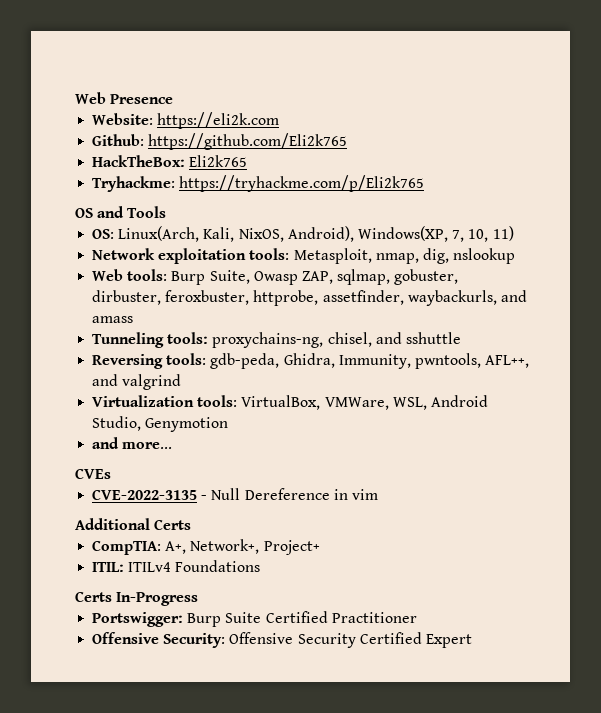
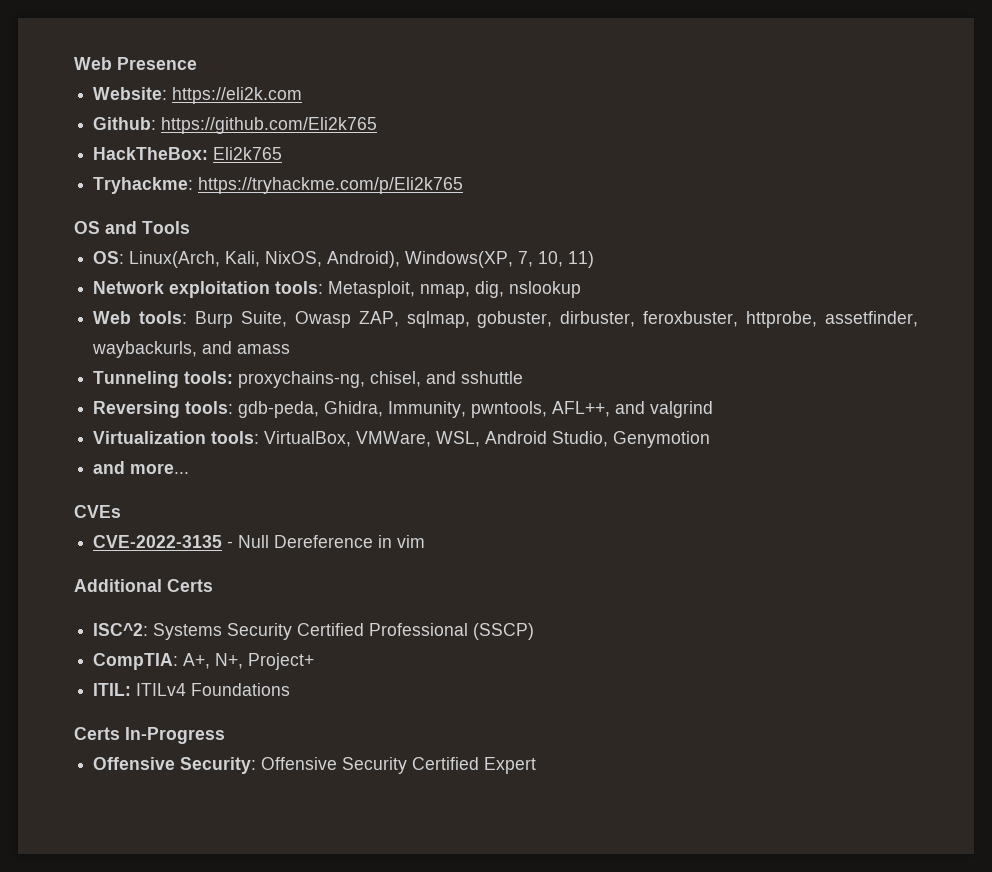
+ ISC^2: Systems Security Certified Professional (SSCP)
- CompTIA: A+, Network+, Project+
+ CompTIA: A+, N+, Project+
- Portswigger: Burp Suite Certified Practitioner

